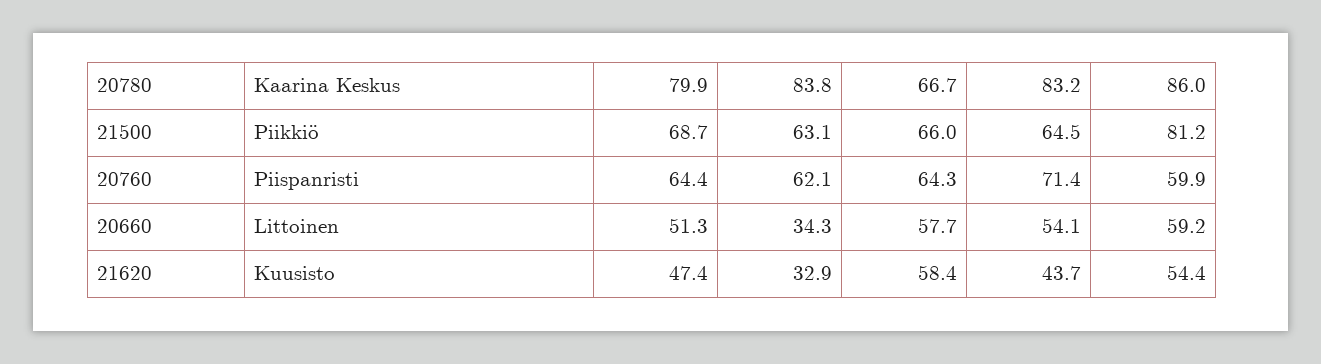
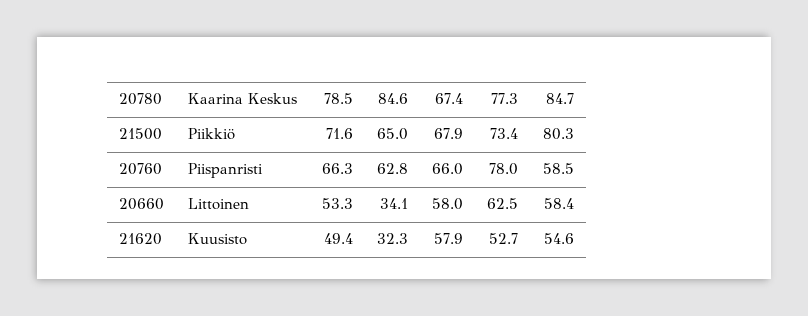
- 20780 | Kaarina Keskus | 79.9 | 83.8 | 66.7 | 83.2 | 86.0
- 21500 | Piikkiö | 68.7 | 63.1 | 66.0 | 64.5 | 81.2
- 20760 | Piispanristi | 64.4 | 62.1 | 64.3 | 71.4 | 59.9
- 20660 | Littoinen | 51.3 | 34.3 | 57.7 | 54.1 | 59.2
- 21620 | Kuusisto | 47.4 | 32.9 | 58.4 | 43.7 | 54.4
+ 20780 | Kaarina Keskus | 78.5 | 84.6 | 67.4 | 77.3 | 84.7
+ 21500 | Piikkiö | 71.6 | 65.0 | 67.9 | 73.4 | 80.3
+ 20760 | Piispanristi | 66.3 | 62.8 | 66.0 | 78.0 | 58.5
+ 20660 | Littoinen | 53.3 | 34.1 | 58.0 | 62.5 | 58.4
+ 21620 | Kuusisto | 49.4 | 32.3 | 57.9 | 52.7 | 54.6

